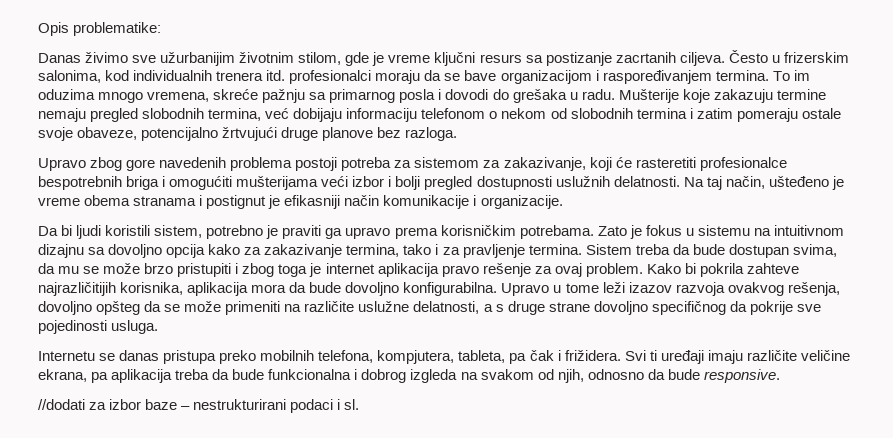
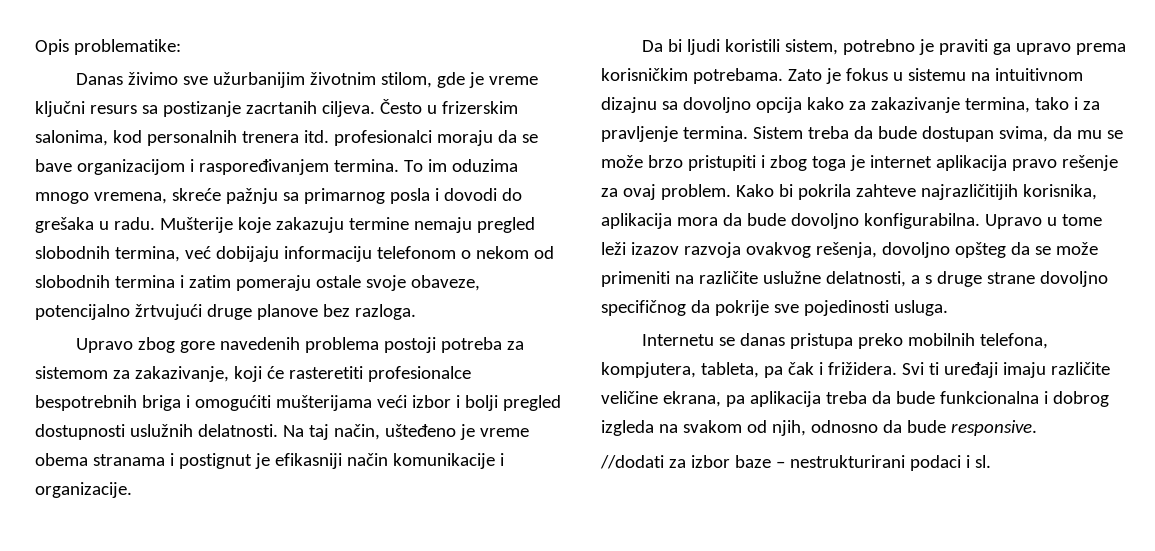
- Često u frizerskim salonima, kod individualnih trenera itd. profesionalci moraju da se bave organizacijom i raspoređivanjem termina.
+ Često u frizerskim salonima, kod personalnih trenera itd. profesionalci moraju da se bave organizacijom i raspoređivanjem termina.

